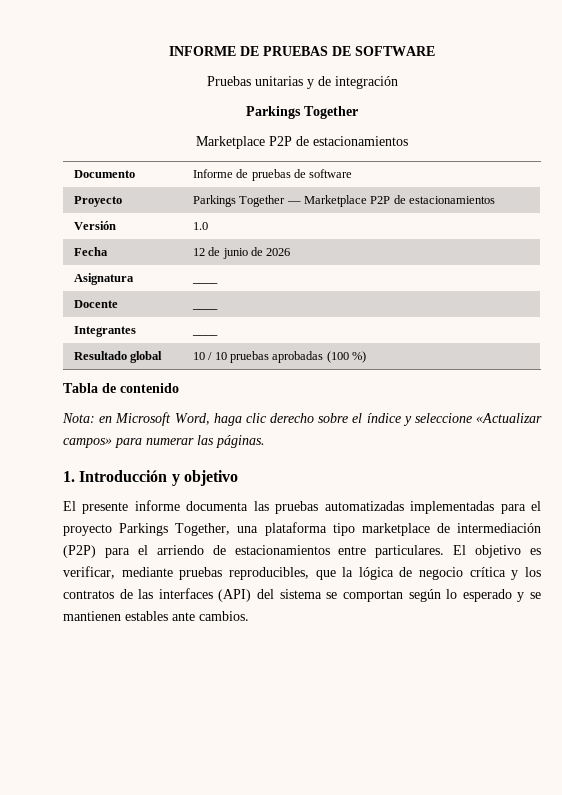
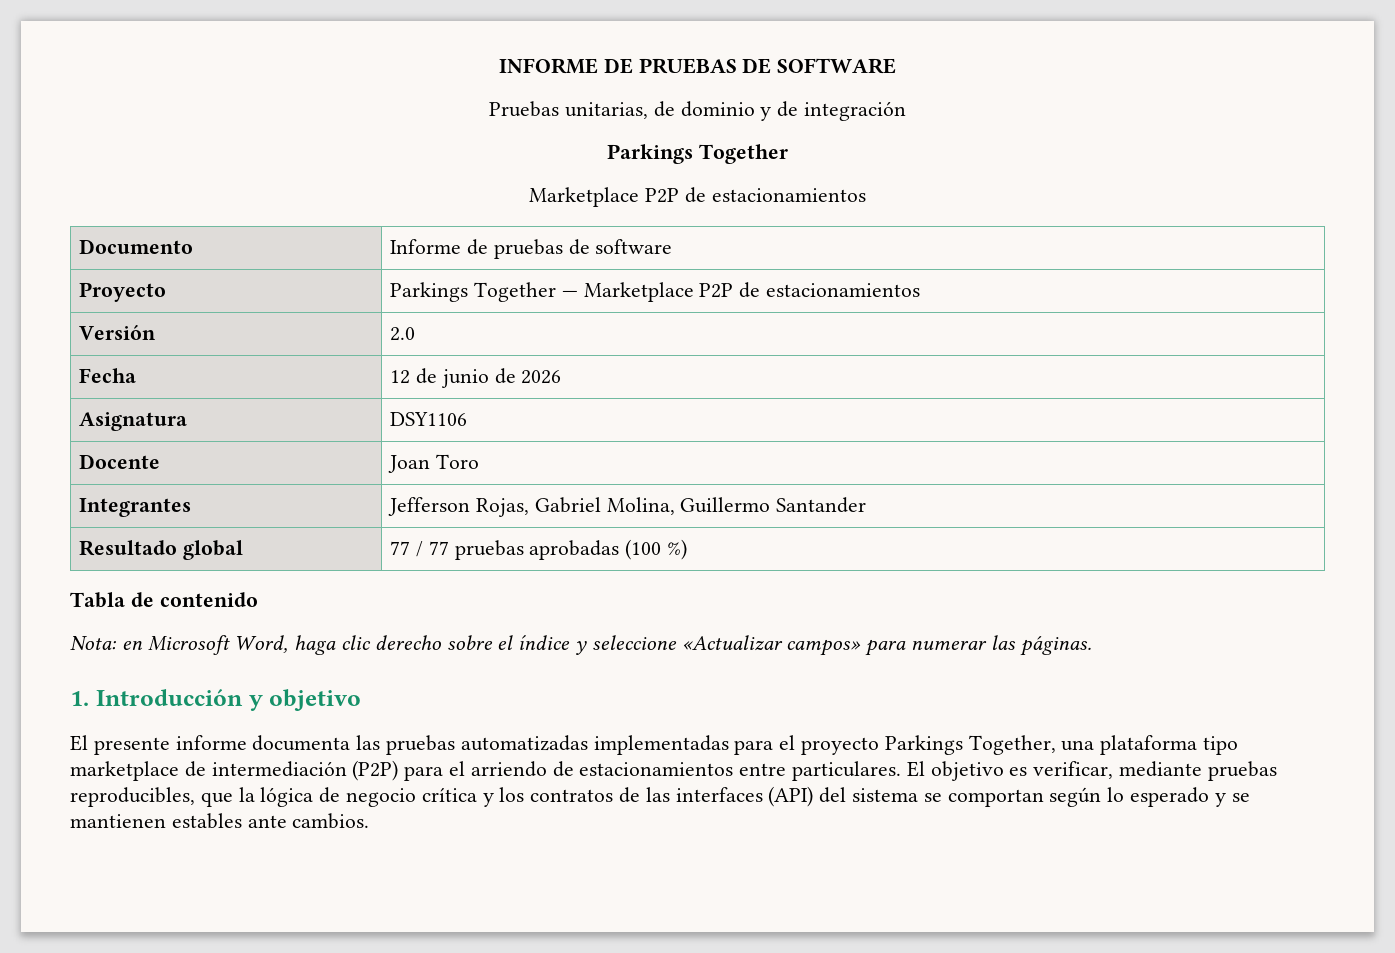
- Pruebas unitarias y de integración
+ Pruebas unitarias, de dominio y de integración
- Versión | 1.0
+ Versión | 2.0
- Asignatura | ____
+ Asignatura | DSY1106
- Docente | ____
+ Docente | Joan Toro
- Integrantes | ____
+ Integrantes | Jefferson Rojas, Gabriel Molina, Guillermo Santander
- Resultado global | 10 / 10 pruebas aprobadas (100 %)
+ Resultado global | 77 / 77 pruebas aprobadas (100 %)

